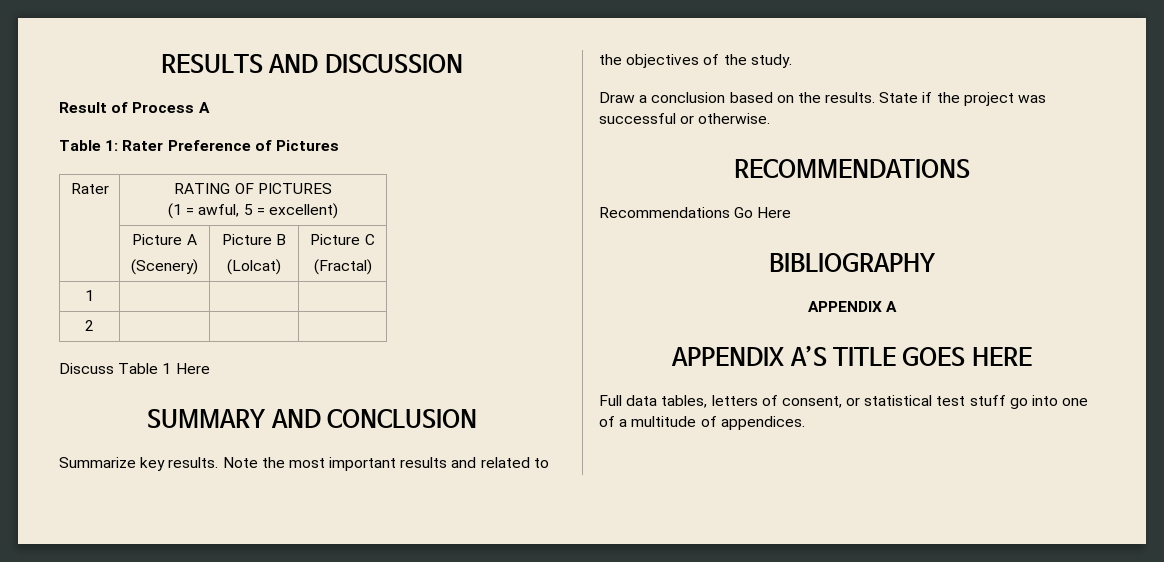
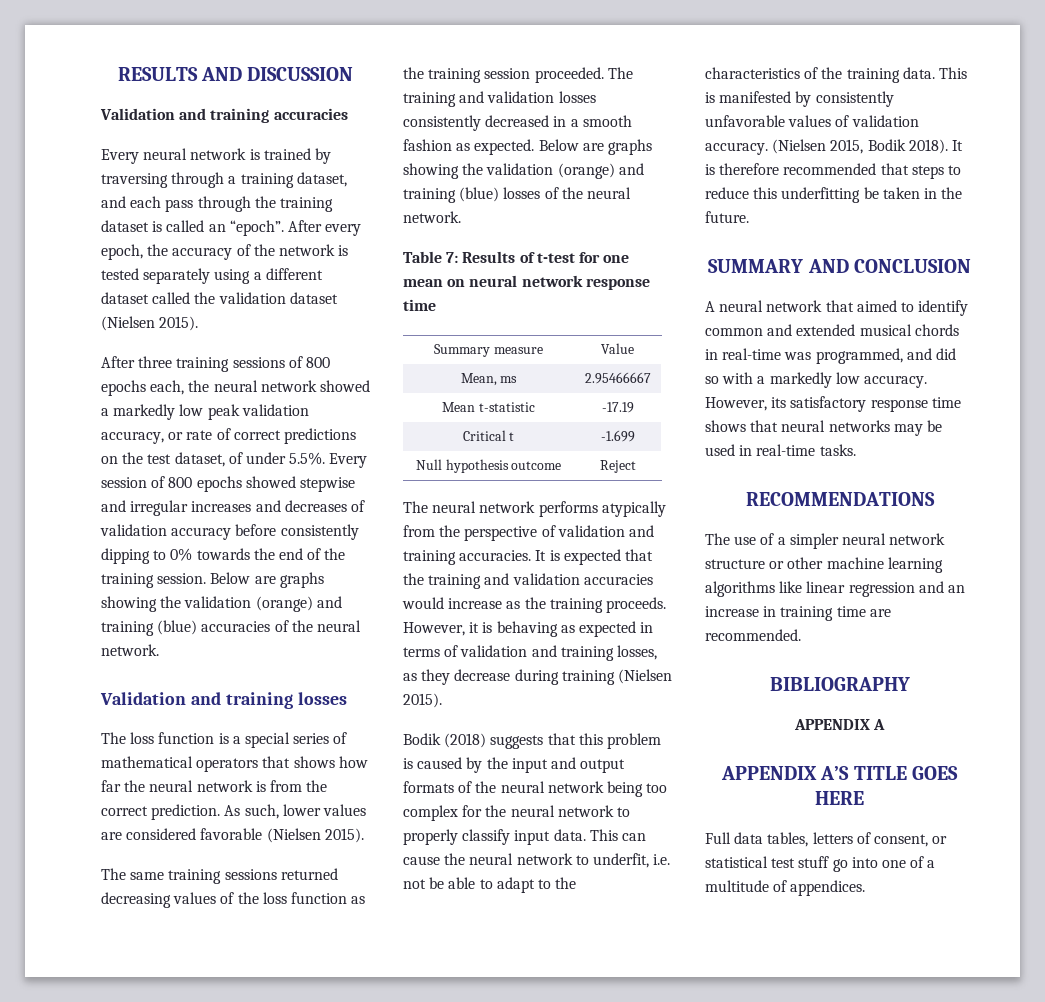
- Result of Process A
- Table 1: Rater Preference of Pictures
- Rater | RATING OF PICTURES
- (1 = awful, 5 = excellent)
- | Picture A
- (Scenery) | Picture B
- (Lolcat) | Picture C
- (Fractal)
- 1 | | |
- 2 | | |
- Discuss Table 1 Here
+ Validation and training accuracies
+ Every neural network is trained by traversing through a training dataset, and each pass through the training dataset is called an “epoch”. After every epoch, the accuracy of the network is tested separately using a different dataset called the validation dataset (Nielsen 2015).
+ After three training sessions of 800 epochs each, the neural network showed a markedly low peak validation accuracy, or rate of correct predictions on the test dataset, of under 5.5%. Every session of 800 epochs showed stepwise and irregular increases and decreases of validation accuracy before consistently dipping to 0% towards the end of the training session. Below are graphs showing the validation (orange) and training (blue) accuracies of the neural network.
+ Validation and training losses
+ The loss function is a special series of mathematical operators that shows how far the neural network is from the correct prediction. As such, lower values are considered favorable (Nielsen 2015).
+ The same training sessions returned decreasing values of the loss function as the training session proceeded. The training and validation losses consistently decreased in a smooth fashion as expected. Below are graphs showing the validation (orange) and training (blue) losses of the neural network.
+ Table 7: Results of t-test for one mean on neural network response time
+ Summary measure | Value
+ Mean, ms | 2.95466667
+ Mean t-statistic | -17.19
+ Critical t | -1.699
+ Null hypothesis outcome | Reject
+ The neural network performs atypically from the perspective of validation and training accuracies. It is expected that the training and validation accuracies would increase as the training proceeds. However, it is behaving as expected in terms of validation and training losses, as they decrease during training (Nielsen 2015).
+ Bodik (2018) suggests that this problem is caused by the input and output formats of the neural network being too complex for the neural network to properly classify input data. This can cause the neural network to underfit, i.e. not be able to adapt to the characteristics of the training data. This is manifested by consistently unfavorable values of validation accuracy. (Nielsen 2015, Bodik 2018). It is therefore recommended that steps to reduce this underfitting be taken in the future.
  SUMMARY AND CONCLUSION
- Summarize key results. Note the most important results and related to the objectives of the study.
- Draw a conclusion based on the results. State if the project was successful or otherwise.
+ A neural network that aimed to identify common and extended musical chords in real-time was programmed, and did so with a markedly low accuracy. However, its satisfactory response time shows that neural networks may be used in real-time tasks.
  RECOMMENDATIONS
- Recommendations Go Here
+ The use of a simpler neural network structure or other machine learning algorithms like linear regression and an increase in training time are recommended.

